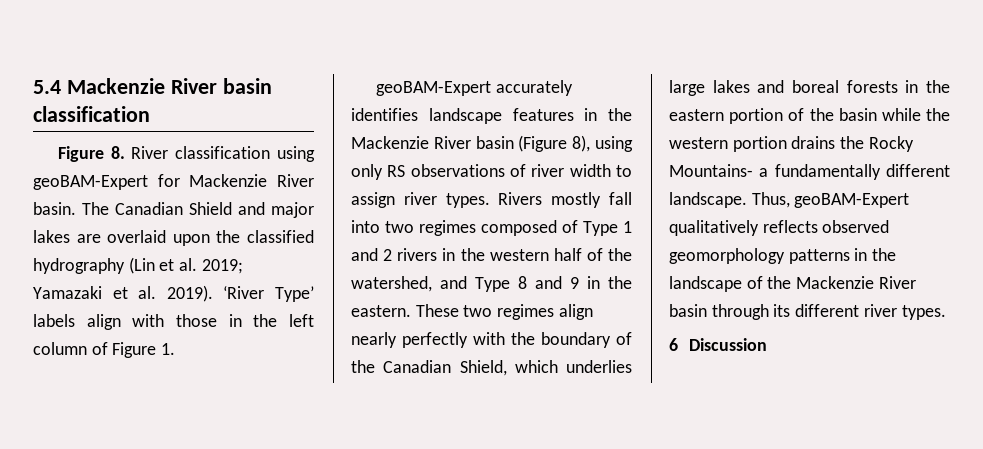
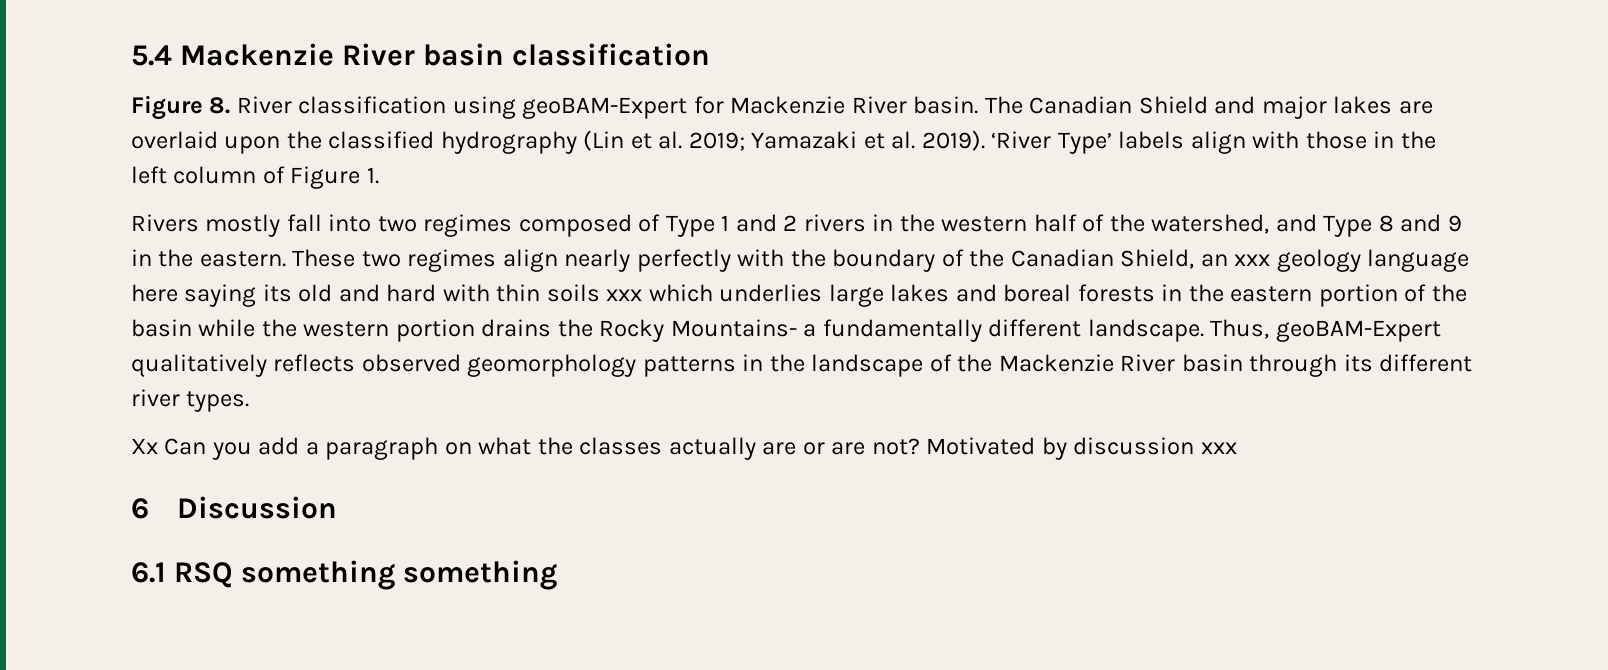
- geoBAM-Expert accurately identifies landscape features in the Mackenzie River basin (Figure 8), using only RS observations of river width to assign river types.
- These two regimes align nearly perfectly with the boundary of the Canadian Shield, which underlies large lakes and boreal forests in the eastern portion of the basin while the western portion drains the Rocky Mountains- a fundamentally different landscape.
+ These two regimes align nearly perfectly with the boundary of the Canadian Shield, an xxx geology language here saying its old and hard with thin soils xxx which underlies large lakes and boreal forests in the eastern portion of the basin while the western portion drains the Rocky Mountains- a fundamentally different landscape.
+ Xx Can you add a paragraph on what the classes actually are or are not? Motivated by discussion xxx
  6 Discussion
+ 6.1 RSQ something something

